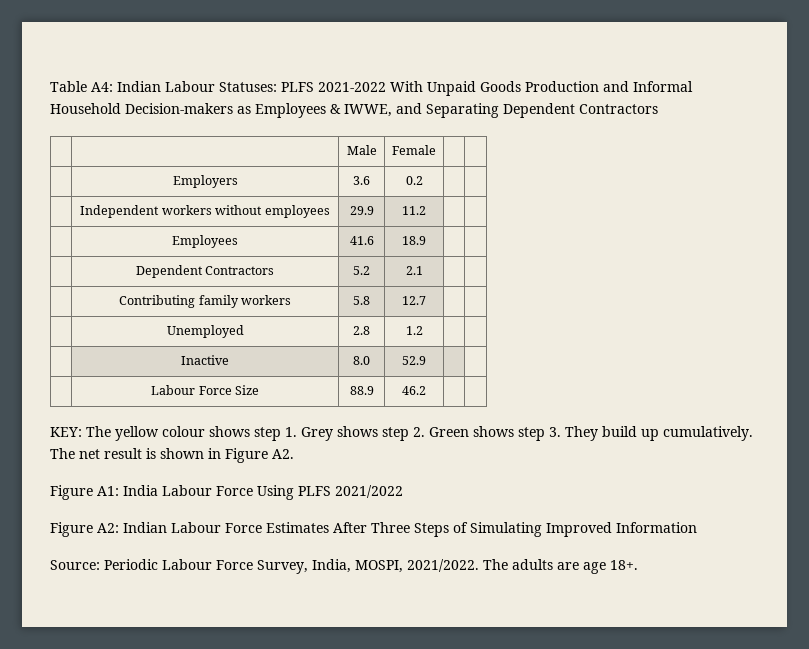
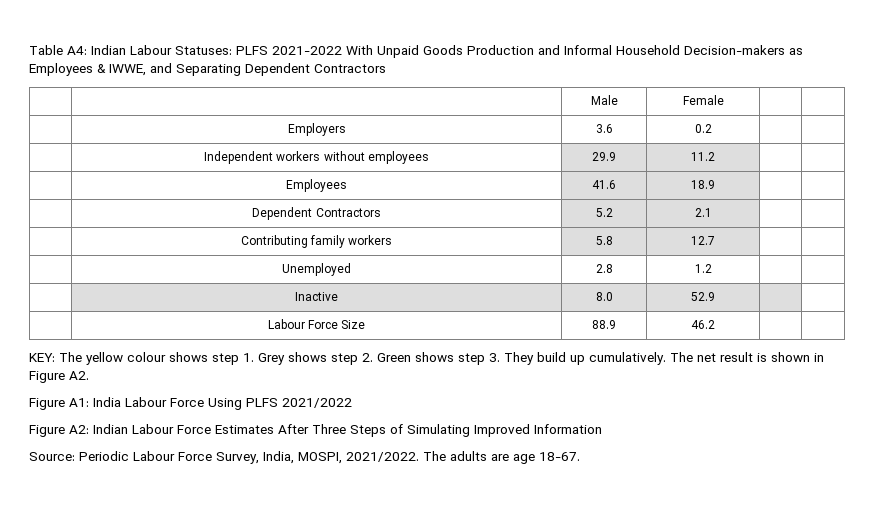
- The adults are age 18+.
+ The adults are age 18-67.

